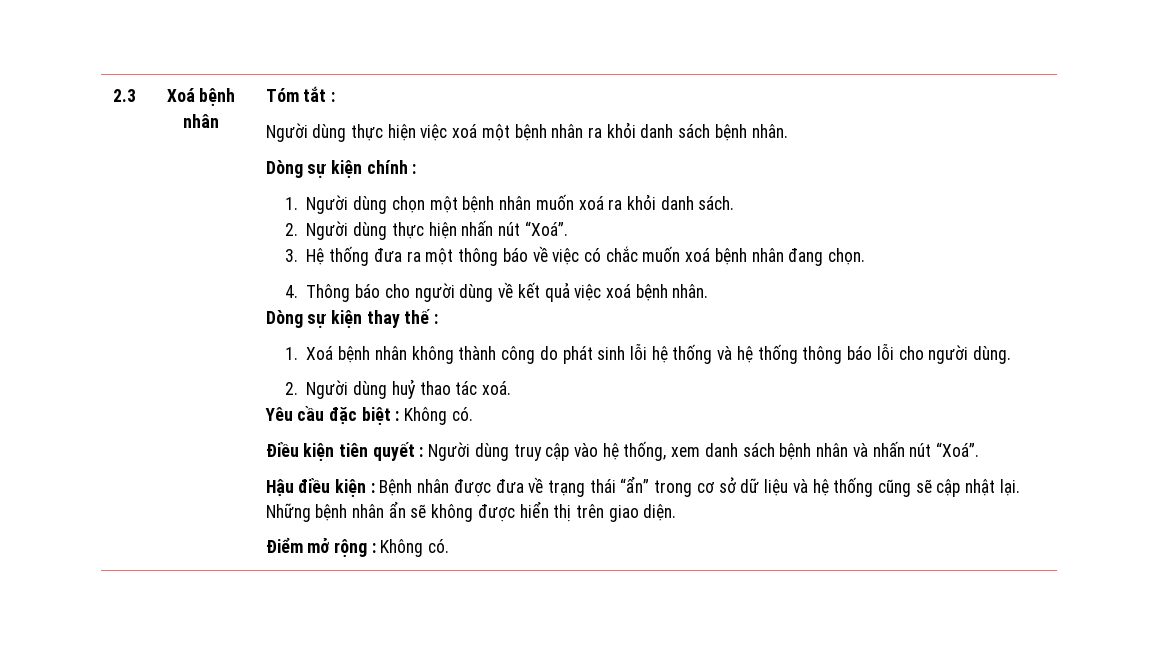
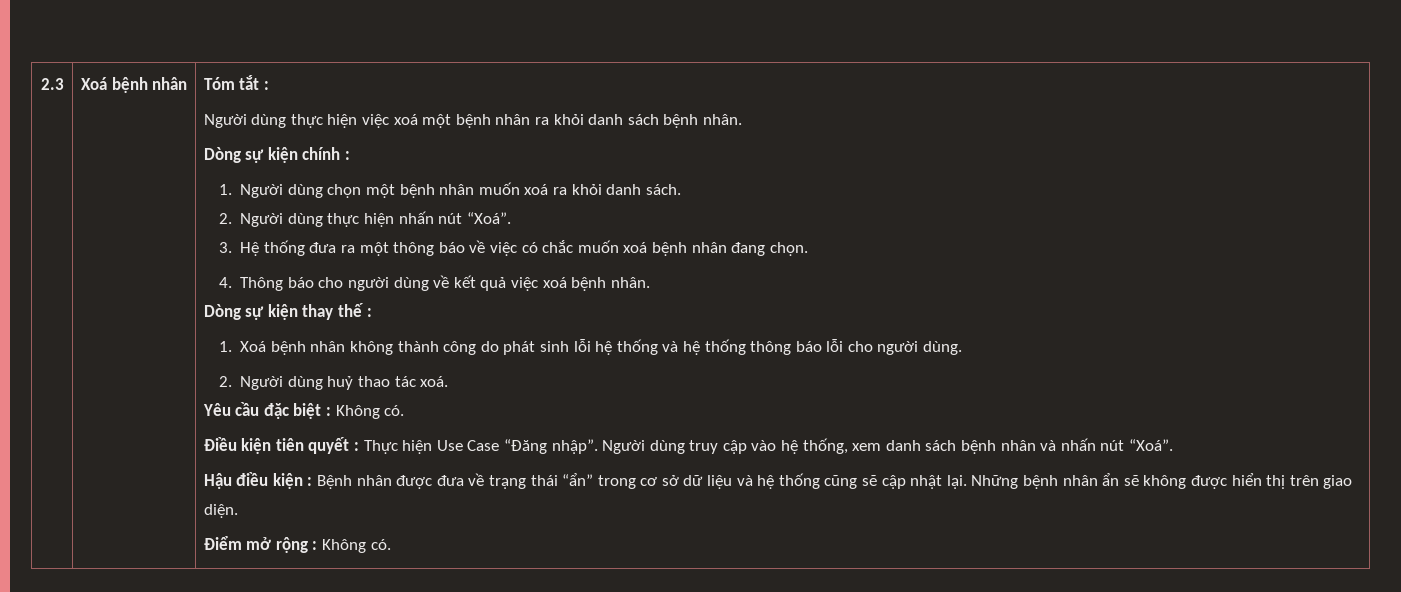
- Điều kiện tiên quyết : Người dùng truy cập vào hệ thống, xem danh sách bệnh nhân và nhấn nút “Xoá”.
+ Điều kiện tiên quyết : Thực hiện Use Case “Đăng nhập”. Người dùng truy cập vào hệ thống, xem danh sách bệnh nhân và nhấn nút “Xoá”.

